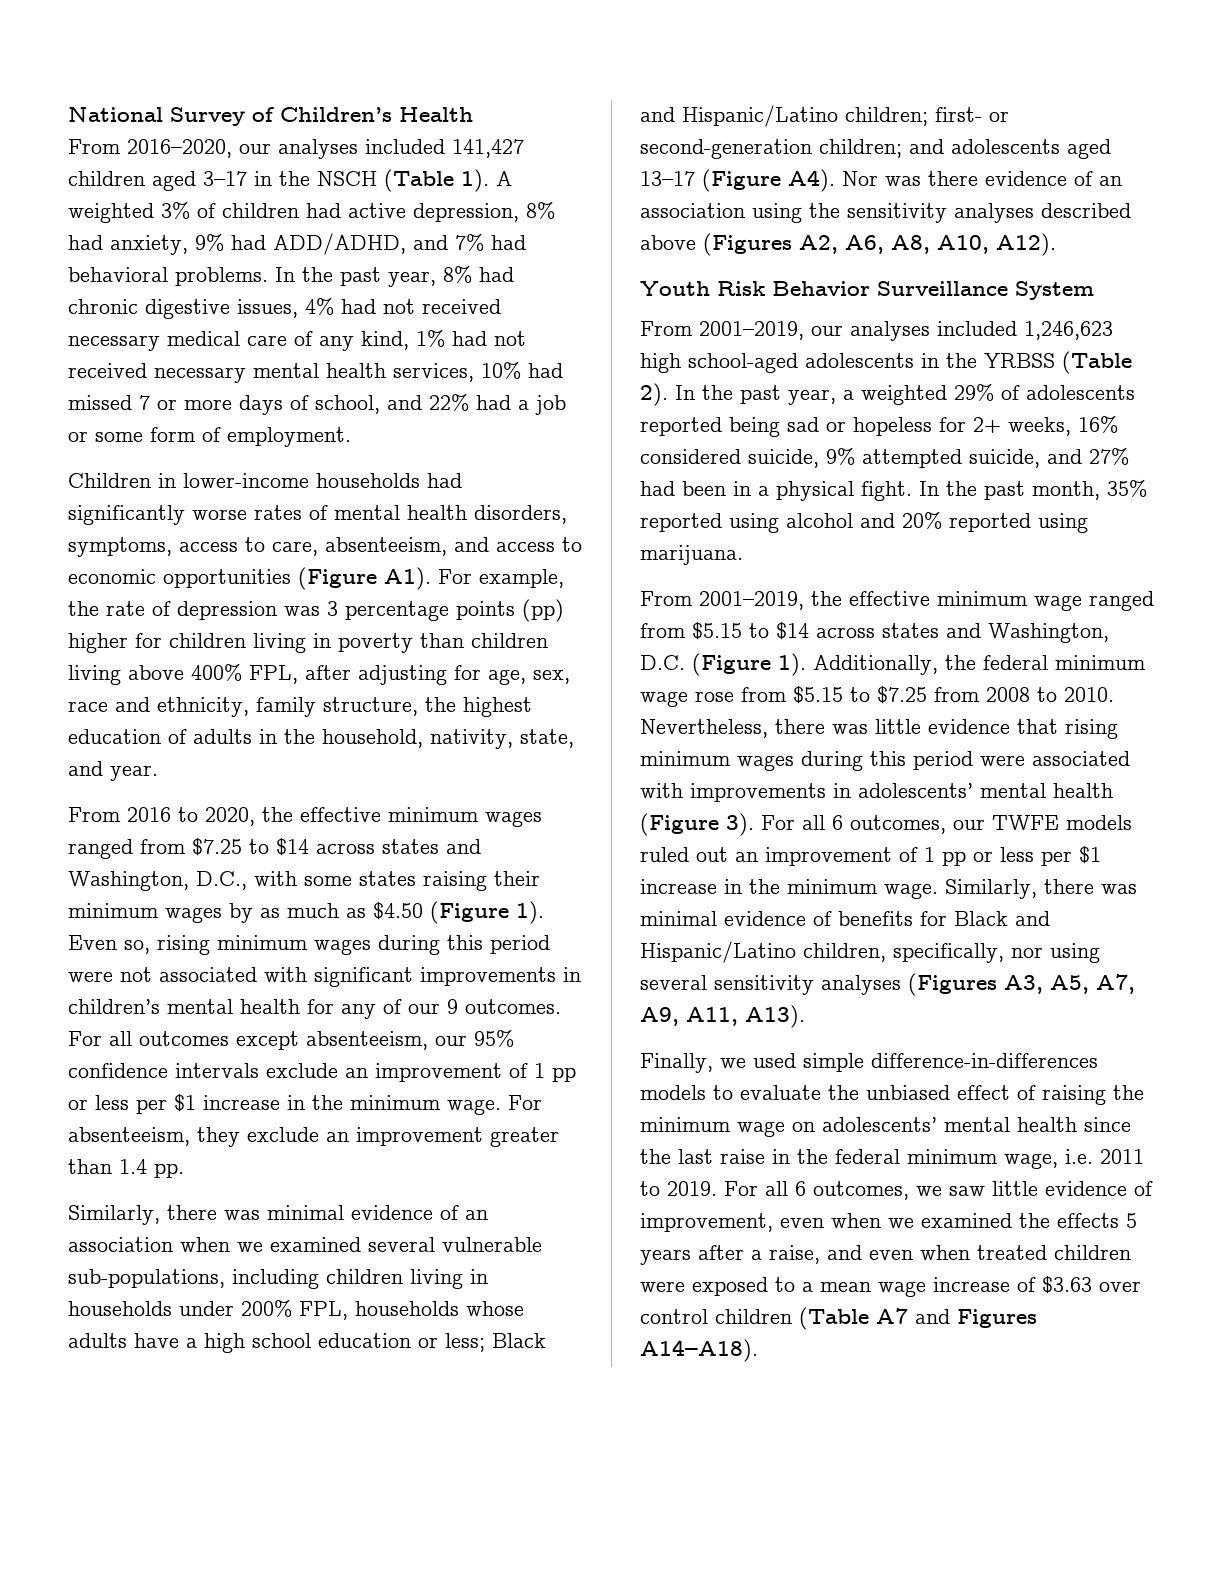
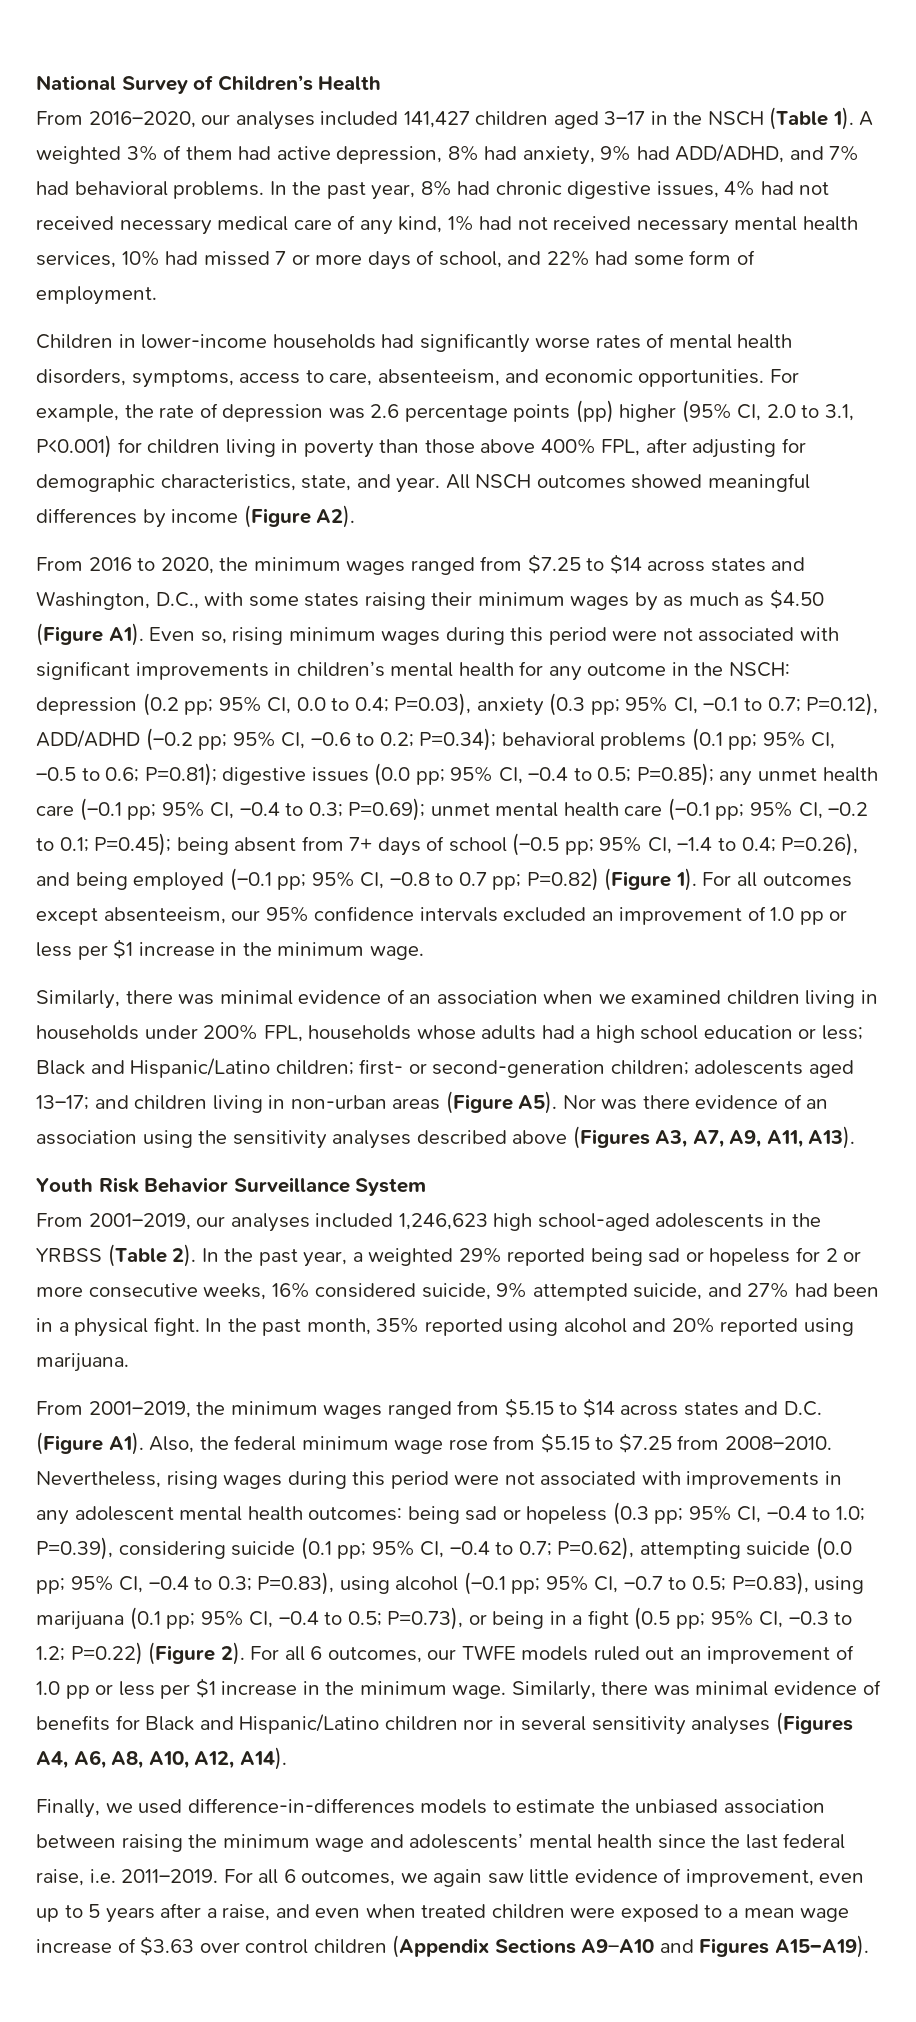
- A weighted 3% of children had active depression, 8% had anxiety, 9% had ADD/ADHD, and 7% had behavioral problems.
+ A weighted 3% of them had active depression, 8% had anxiety, 9% had ADD/ADHD, and 7% had behavioral problems.
- In the past year, 8% had chronic digestive issues, 4% had not received necessary medical care of any kind, 1% had not received necessary mental health services, 10% had missed 7 or more days of school, and 22% had a job or some form of employment.
+ In the past year, 8% had chronic digestive issues, 4% had not received necessary medical care of any kind, 1% had not received necessary mental health services, 10% had missed 7 or more days of school, and 22% had some form of employment.
- Children in lower-income households had significantly worse rates of mental health disorders, symptoms, access to care, absenteeism, and access to economic opportunities (Figure A1). For example, the rate of depression was 3 percentage points (pp) higher for children living in poverty than children living above 400% FPL, after adjusting for age, sex, race and ethnicity, family structure, the highest education of adults in the household, nativity, state, and year.
+ Children in lower-income households had significantly worse rates of mental health disorders, symptoms, access to care, absenteeism, and economic opportunities. For example, the rate of depression was 2.6 percentage points (pp) higher (95% CI, 2.0 to 3.1, P<0.001) for children living in poverty than those above 400% FPL, after adjusting for demographic characteristics, state, and year. All NSCH outcomes showed meaningful differences by income (Figure A2).
- From 2016 to 2020, the effective minimum wages ranged from $7.25 to $14 across states and Washington, D.C., with some states raising their minimum wages by as much as $4.50 (Figure 1). Even so, rising minimum wages during this period were not associated with significant improvements in children’s mental health for any of our 9 outcomes.
+ From 2016 to 2020, the minimum wages ranged from $7.25 to $14 across states and Washington, D.C., with some states raising their minimum wages by as much as $4.50 (Figure A1). Even so, rising minimum wages during this period were not associated with significant improvements in children’s mental health for any outcome in the NSCH: depression (0.2 pp; 95% CI, 0.0 to 0.4; P=0.03), anxiety (0.3 pp; 95% CI, –0.1 to 0.7; P=0.12), ADD/ADHD (–0.2 pp; 95% CI, –0.6 to 0.2; P=0.34); behavioral problems (0.1 pp; 95% CI, –0.5 to 0.6; P=0.81); digestive issues (0.0 pp; 95% CI, –0.4 to 0.5; P=0.85); any unmet health care (–0.1 pp; 95% CI, –0.4 to 0.3; P=0.69); unmet mental health care (–0.1 pp; 95% CI, –0.2 to 0.1; P=0.45); being absent from 7+ days of school (–0.5 pp; 95% CI, –1.4 to 0.4; P=0.26), and being employed (–0.1 pp; 95% CI, –0.8 to 0.7 pp; P=0.82) (Figure 1).
- For all outcomes except absenteeism, our 95% confidence intervals exclude an improvement of 1 pp or less per $1 increase in the minimum wage. For absenteeism, they exclude an improvement greater than 1.4 pp.
+ For all outcomes except absenteeism, our 95% confidence intervals excluded an improvement of 1.0 pp or less per $1 increase in the minimum wage.
- Similarly, there was minimal evidence of an association when we examined several vulnerable sub-populations, including children living in households under 200% FPL, households whose adults have a high school education or less; Black and Hispanic/Latino children; first- or second-generation children; and adolescents aged 13–17 (Figure A4). Nor was there evidence of an association using the sensitivity analyses described above (Figures A2, A6, A8, A10, A12).
+ Similarly, there was minimal evidence of an association when we examined children living in households under 200% FPL, households whose adults had a high school education or less; Black and Hispanic/Latino children; first- or second-generation children; adolescents aged 13–17; and children living in non-urban areas (Figure A5). Nor was there evidence of an association using the sensitivity analyses described above (Figures A3, A7, A9, A11, A13).
- In the past year, a weighted 29% of adolescents reported being sad or hopeless for 2+ weeks, 16% considered suicide, 9% attempted suicide, and 27% had been in a physical fight.
+ In the past year, a weighted 29% reported being sad or hopeless for 2 or more consecutive weeks, 16% considered suicide, 9% attempted suicide, and 27% had been in a physical fight.
- From 2001–2019, the effective minimum wage ranged from $5.15 to $14 across states and Washington, D.C. (Figure 1). Additionally, the federal minimum wage rose from $5.15 to $7.25 from 2008 to 2010. Nevertheless, there was little evidence that rising minimum wages during this period were associated with improvements in adolescents’ mental health (Figure 3).
+ From 2001–2019, the minimum wages ranged from $5.15 to $14 across states and D.C. (Figure A1). Also, the federal minimum wage rose from $5.15 to $7.25 from 2008–2010. Nevertheless, rising wages during this period were not associated with improvements in any adolescent mental health outcomes: being sad or hopeless (0.3 pp; 95% CI, –0.4 to 1.0; P=0.39), considering suicide (0.1 pp; 95% CI, –0.4 to 0.7; P=0.62), attempting suicide (0.0 pp; 95% CI, –0.4 to 0.3; P=0.83), using alcohol (–0.1 pp; 95% CI, –0.7 to 0.5; P=0.83), using marijuana (0.1 pp; 95% CI, –0.4 to 0.5; P=0.73), or being in a fight (0.5 pp; 95% CI, –0.3 to 1.2; P=0.22) (Figure 2).
- For all 6 outcomes, our TWFE models ruled out an improvement of 1 pp or less per $1 increase in the minimum wage.
+ For all 6 outcomes, our TWFE models ruled out an improvement of 1.0 pp or less per $1 increase in the minimum wage.
- Similarly, there was minimal evidence of benefits for Black and Hispanic/Latino children, specifically, nor using several sensitivity analyses (Figures A3, A5, A7, A9, A11, A13).
+ Similarly, there was minimal evidence of benefits for Black and Hispanic/Latino children nor in several sensitivity analyses (Figures A4, A6, A8, A10, A12, A14).
- Finally, we used simple difference-in-differences models to evaluate the unbiased effect of raising the minimum wage on adolescents’ mental health since the last raise in the federal minimum wage, i.e. 2011 to 2019.
+ Finally, we used difference-in-differences models to estimate the unbiased association between raising the minimum wage and adolescents’ mental health since the last federal raise, i.e. 2011–2019.
- For all 6 outcomes, we saw little evidence of improvement, even when we examined the effects 5 years after a raise, and even when treated children were exposed to a mean wage increase of $3.63 over control children (Table A7 and Figures A14–A18).
+ For all 6 outcomes, we again saw little evidence of improvement, even up to 5 years after a raise, and even when treated children were exposed to a mean wage increase of $3.63 over control children (Appendix Sections A9–A10 and Figures A15–A19).

